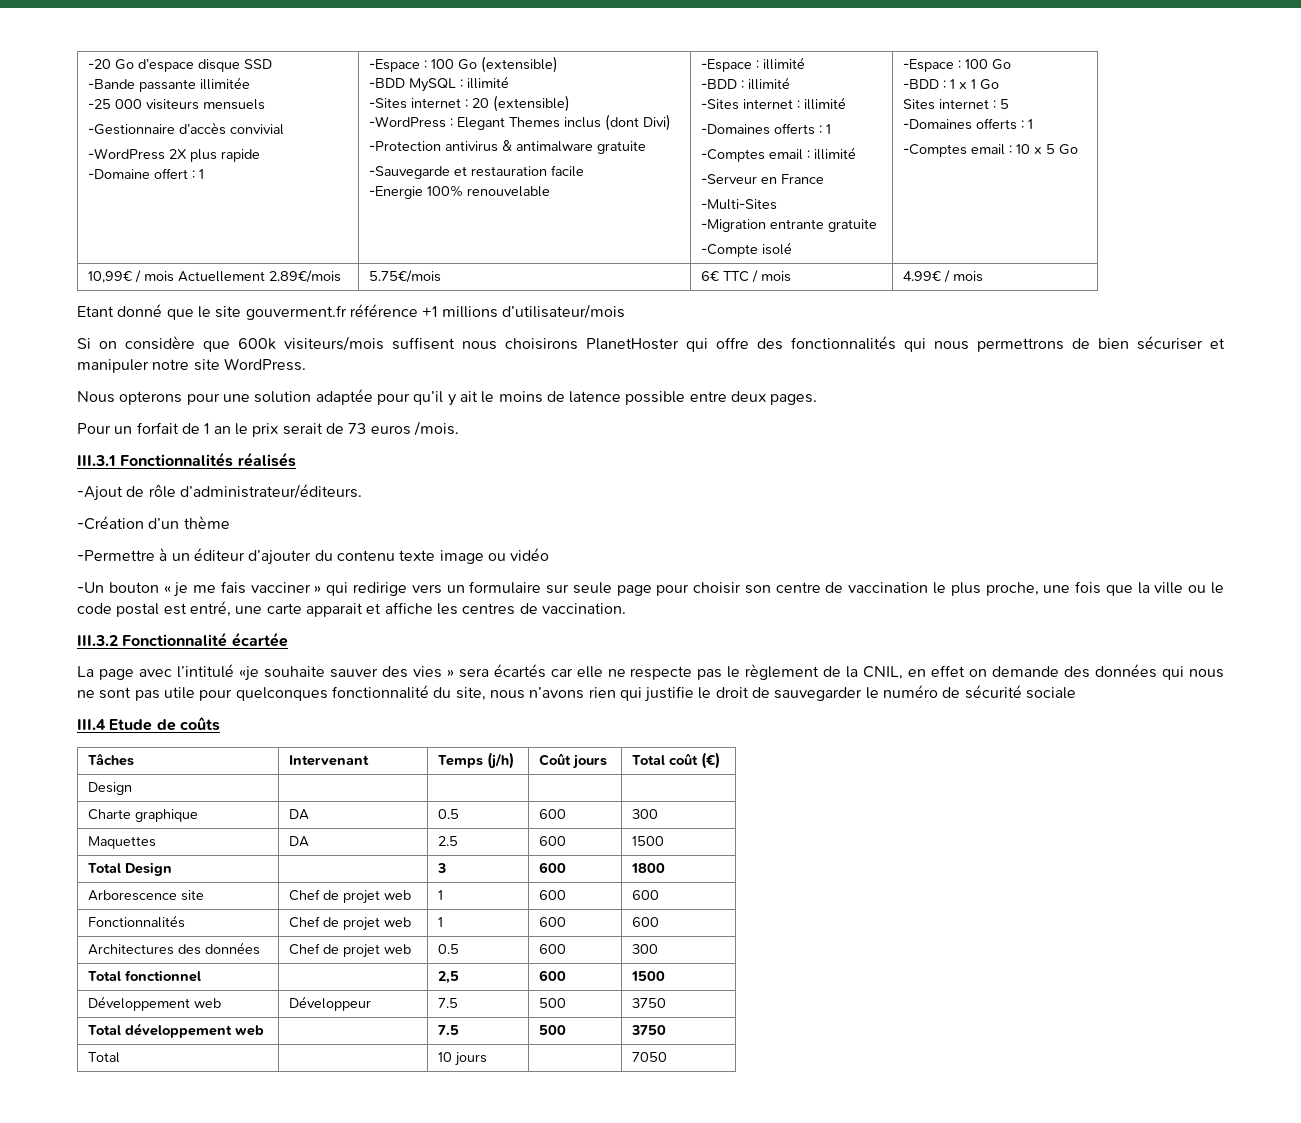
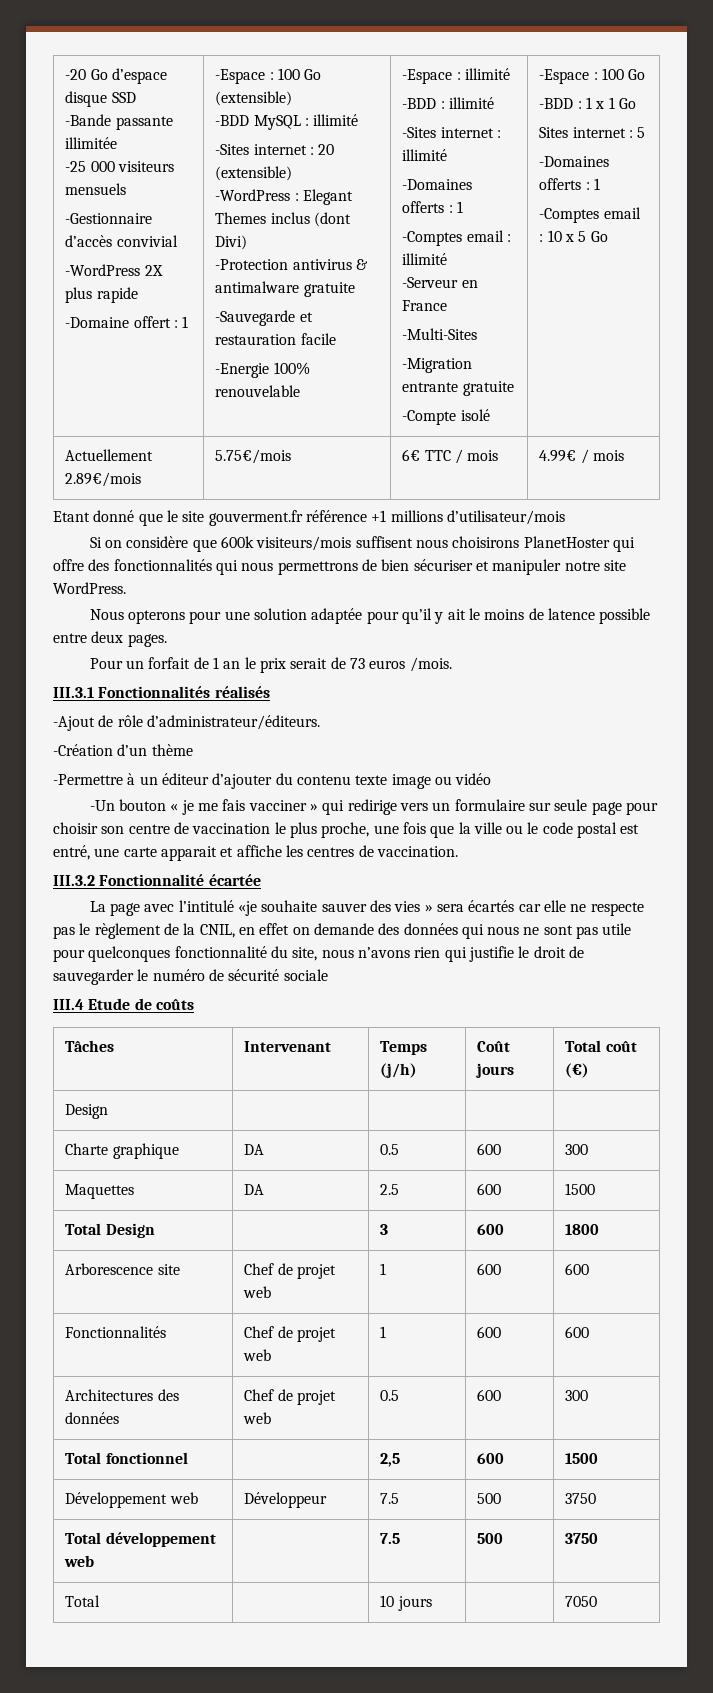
- 10,99€ / mois Actuellement 2.89€/mois | 5.75€/mois | 6€ TTC / mois | 4.99€ / mois
+ Actuellement 2.89€/mois | 5.75€/mois | 6€ TTC / mois | 4.99€ / mois

